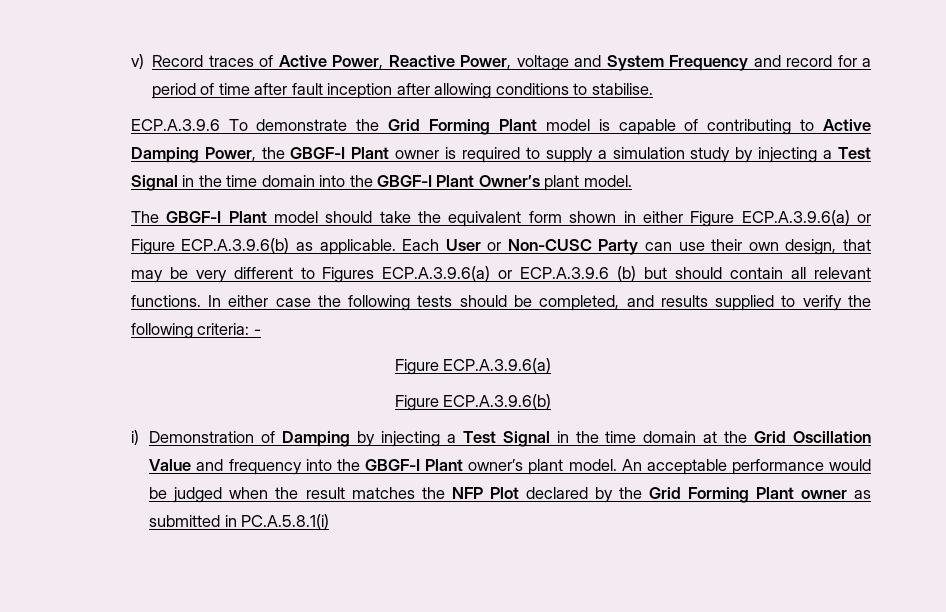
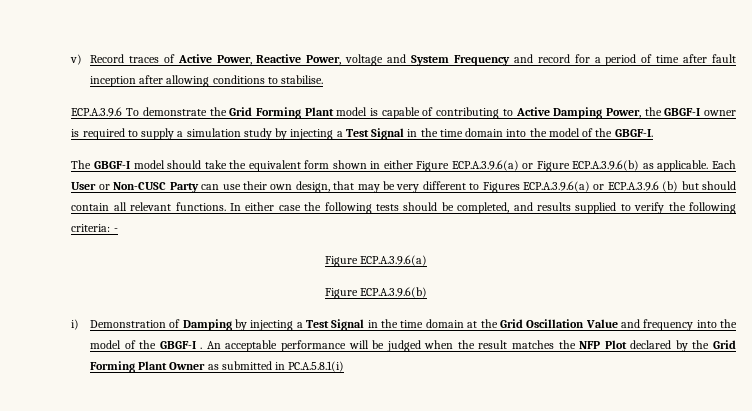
- ECP.A.3.9.6 To demonstrate the Grid Forming Plant model is capable of contributing to Active Damping Power, the GBGF-I Plant owner is required to supply a simulation study by injecting a Test Signal in the time domain into the GBGF-I Plant Owner’s plant model.
+ ECP.A.3.9.6 To demonstrate the Grid Forming Plant model is capable of contributing to Active Damping Power, the GBGF-I owner is required to supply a simulation study by injecting a Test Signal in the time domain into the model of the GBGF-I.
- The GBGF-I Plant model should take the equivalent form shown in either Figure ECP.A.3.9.6(a) or Figure ECP.A.3.9.6(b) as applicable.
+ The GBGF-I model should take the equivalent form shown in either Figure ECP.A.3.9.6(a) or Figure ECP.A.3.9.6(b) as applicable.
- i) Demonstration of Damping by injecting a Test Signal in the time domain at the Grid Oscillation Value and frequency into the GBGF-I Plant owner’s plant model.
+ i) Demonstration of Damping by injecting a Test Signal in the time domain at the Grid Oscillation Value and frequency into the model of the GBGF-I .
- An acceptable performance would be judged when the result matches the NFP Plot declared by the Grid Forming Plant owner as submitted in PC.A.5.8.1(i)
+ An acceptable performance will be judged when the result matches the NFP Plot declared by the Grid Forming Plant Owner as submitted in PC.A.5.8.1(i)

